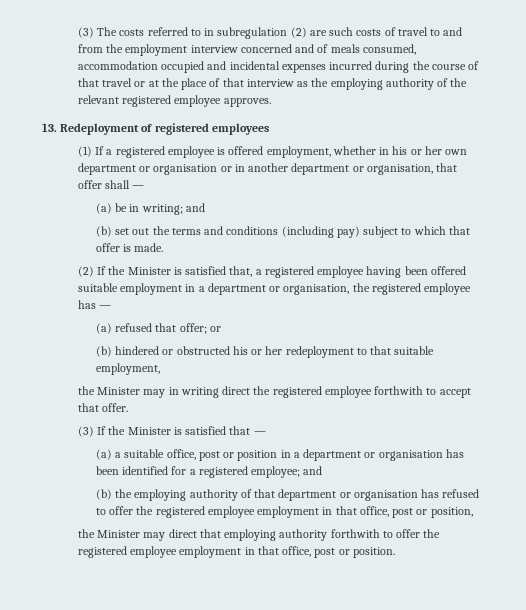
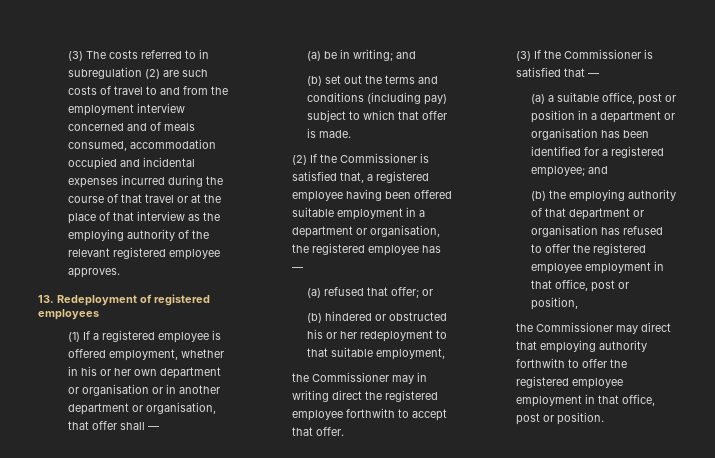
- (2) If the Minister is satisfied that, a registered employee having been offered suitable employment in a department or organisation, the registered employee has —
+ (2) If the Commissioner is satisfied that, a registered employee having been offered suitable employment in a department or organisation, the registered employee has —
- the Minister may in writing direct the registered employee forthwith to accept that offer.
+ the Commissioner may in writing direct the registered employee forthwith to accept that offer.
- (3) If the Minister is satisfied that —
+ (3) If the Commissioner is satisfied that —
- the Minister may direct that employing authority forthwith to offer the registered employee employment in that office, post or position.
+ the Commissioner may direct that employing authority forthwith to offer the registered employee employment in that office, post or position.

